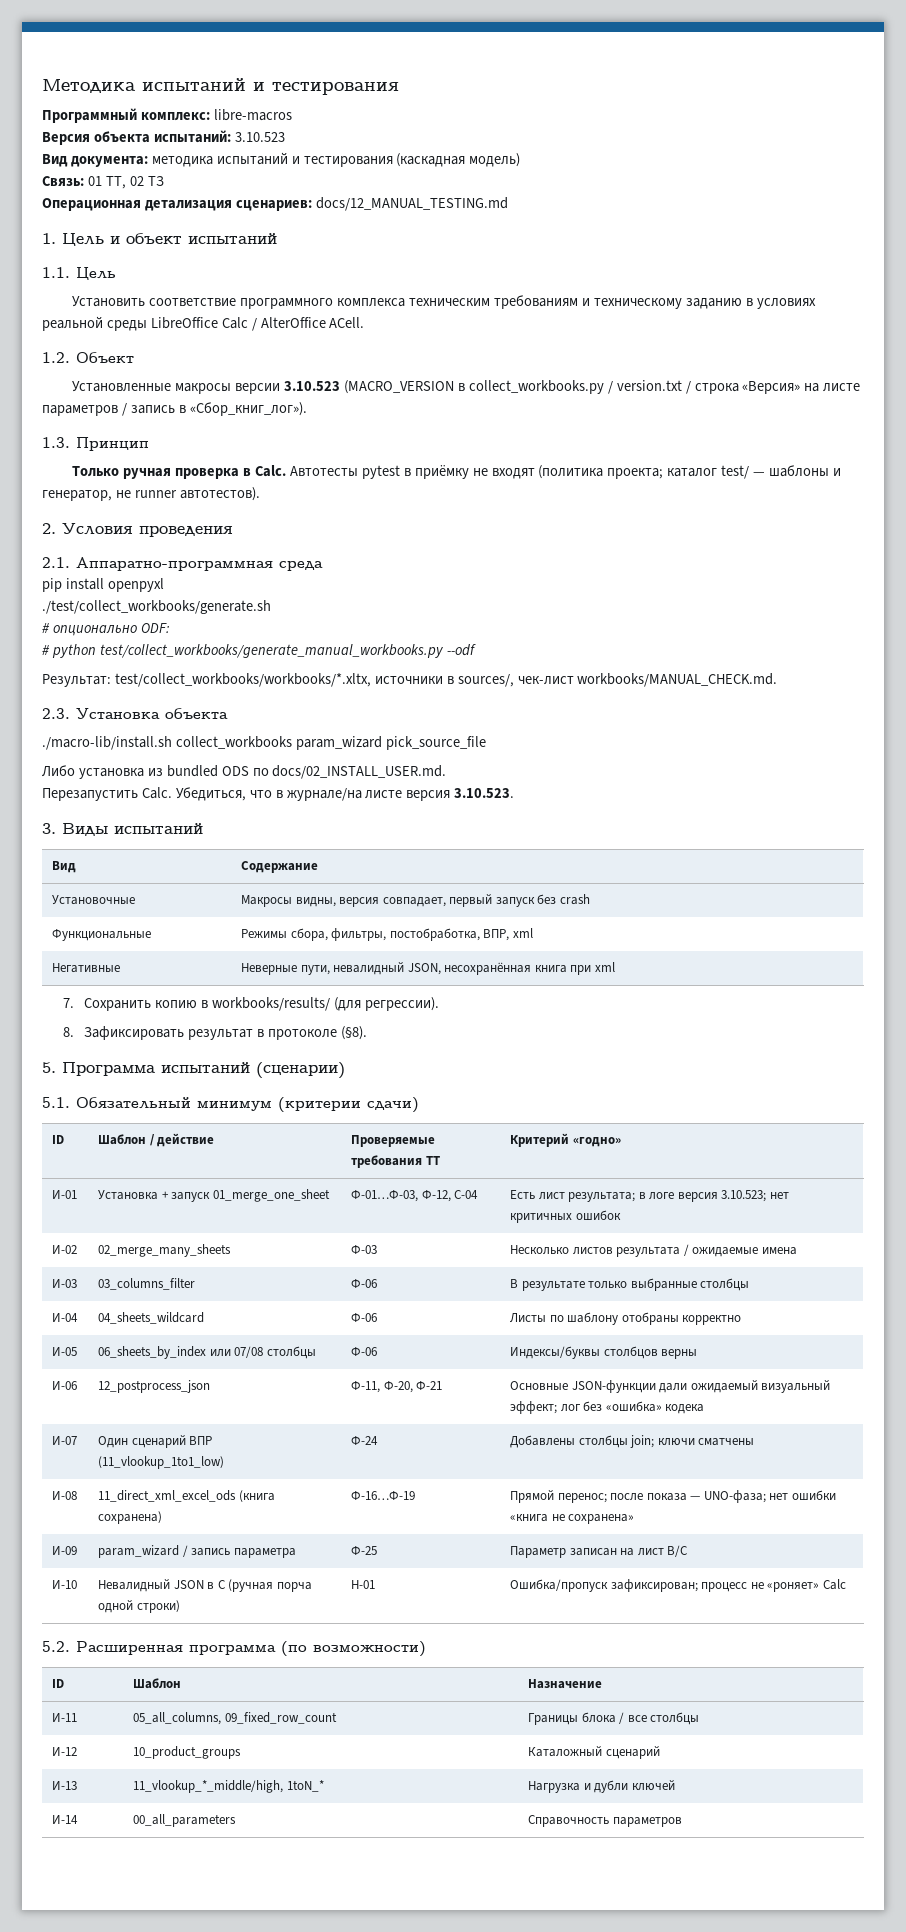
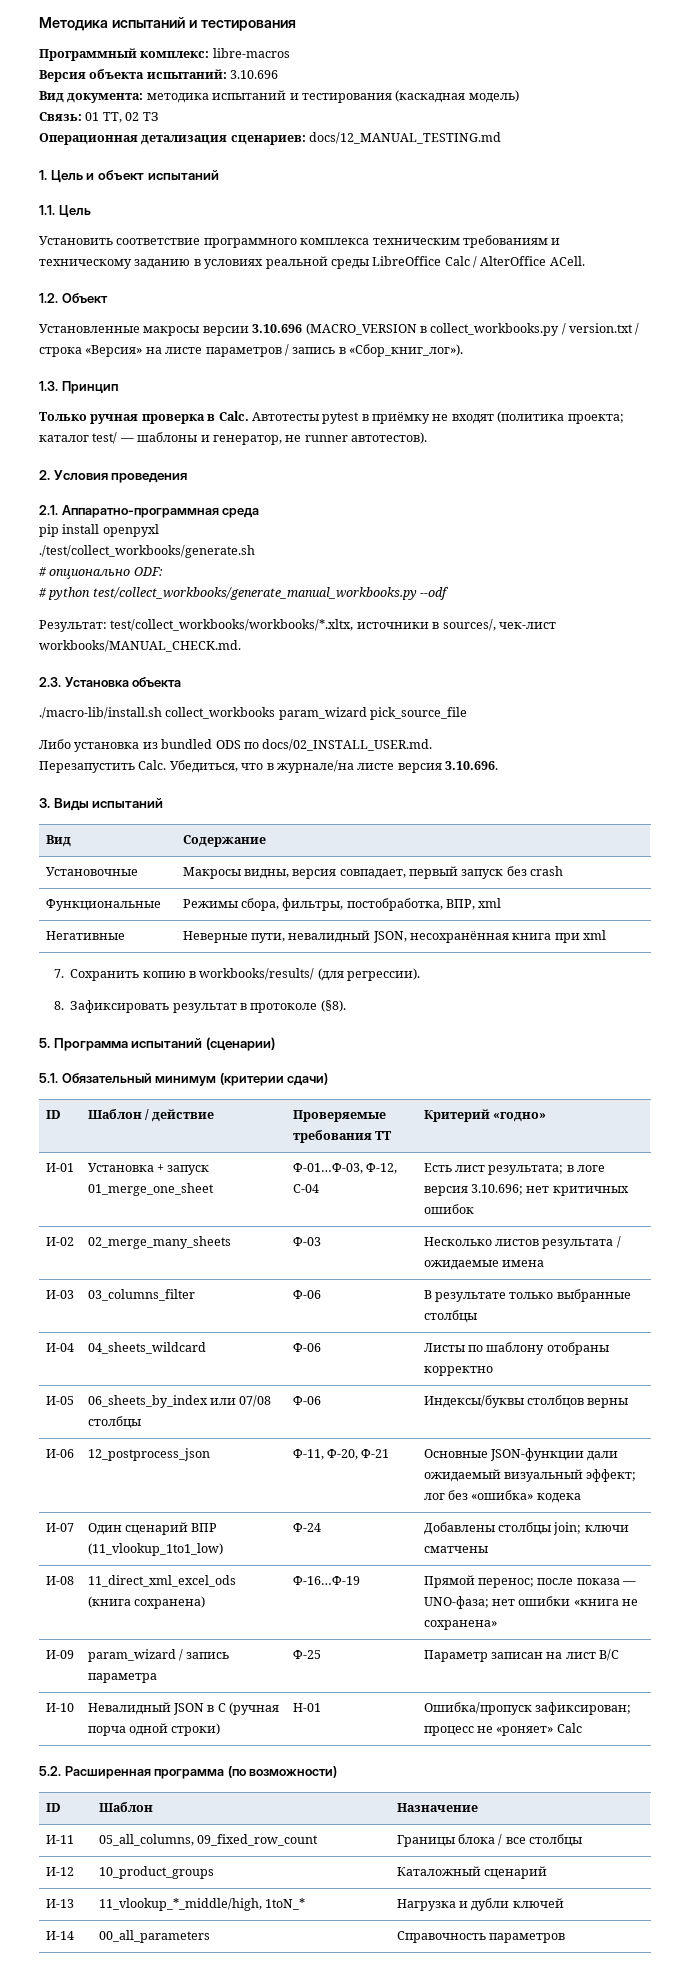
- Версия объекта испытаний: 3.10.523
+ Версия объекта испытаний: 3.10.696
- Установленные макросы версии 3.10.523 (MACRO_VERSION в collect_workbooks.py / version.txt / строка «Версия» на листе параметров / запись в «Сбор_книг_лог»).
+ Установленные макросы версии 3.10.696 (MACRO_VERSION в collect_workbooks.py / version.txt / строка «Версия» на листе параметров / запись в «Сбор_книг_лог»).
- Убедиться, что в журнале/на листе версия 3.10.523.
+ Убедиться, что в журнале/на листе версия 3.10.696.
- И-01 | Установка + запуск 01_merge_one_sheet | Ф-01…Ф-03, Ф-12, С-04 | Есть лист результата; в логе версия 3.10.523; нет критичных ошибок
+ И-01 | Установка + запуск 01_merge_one_sheet | Ф-01…Ф-03, Ф-12, С-04 | Есть лист результата; в логе версия 3.10.696; нет критичных ошибок

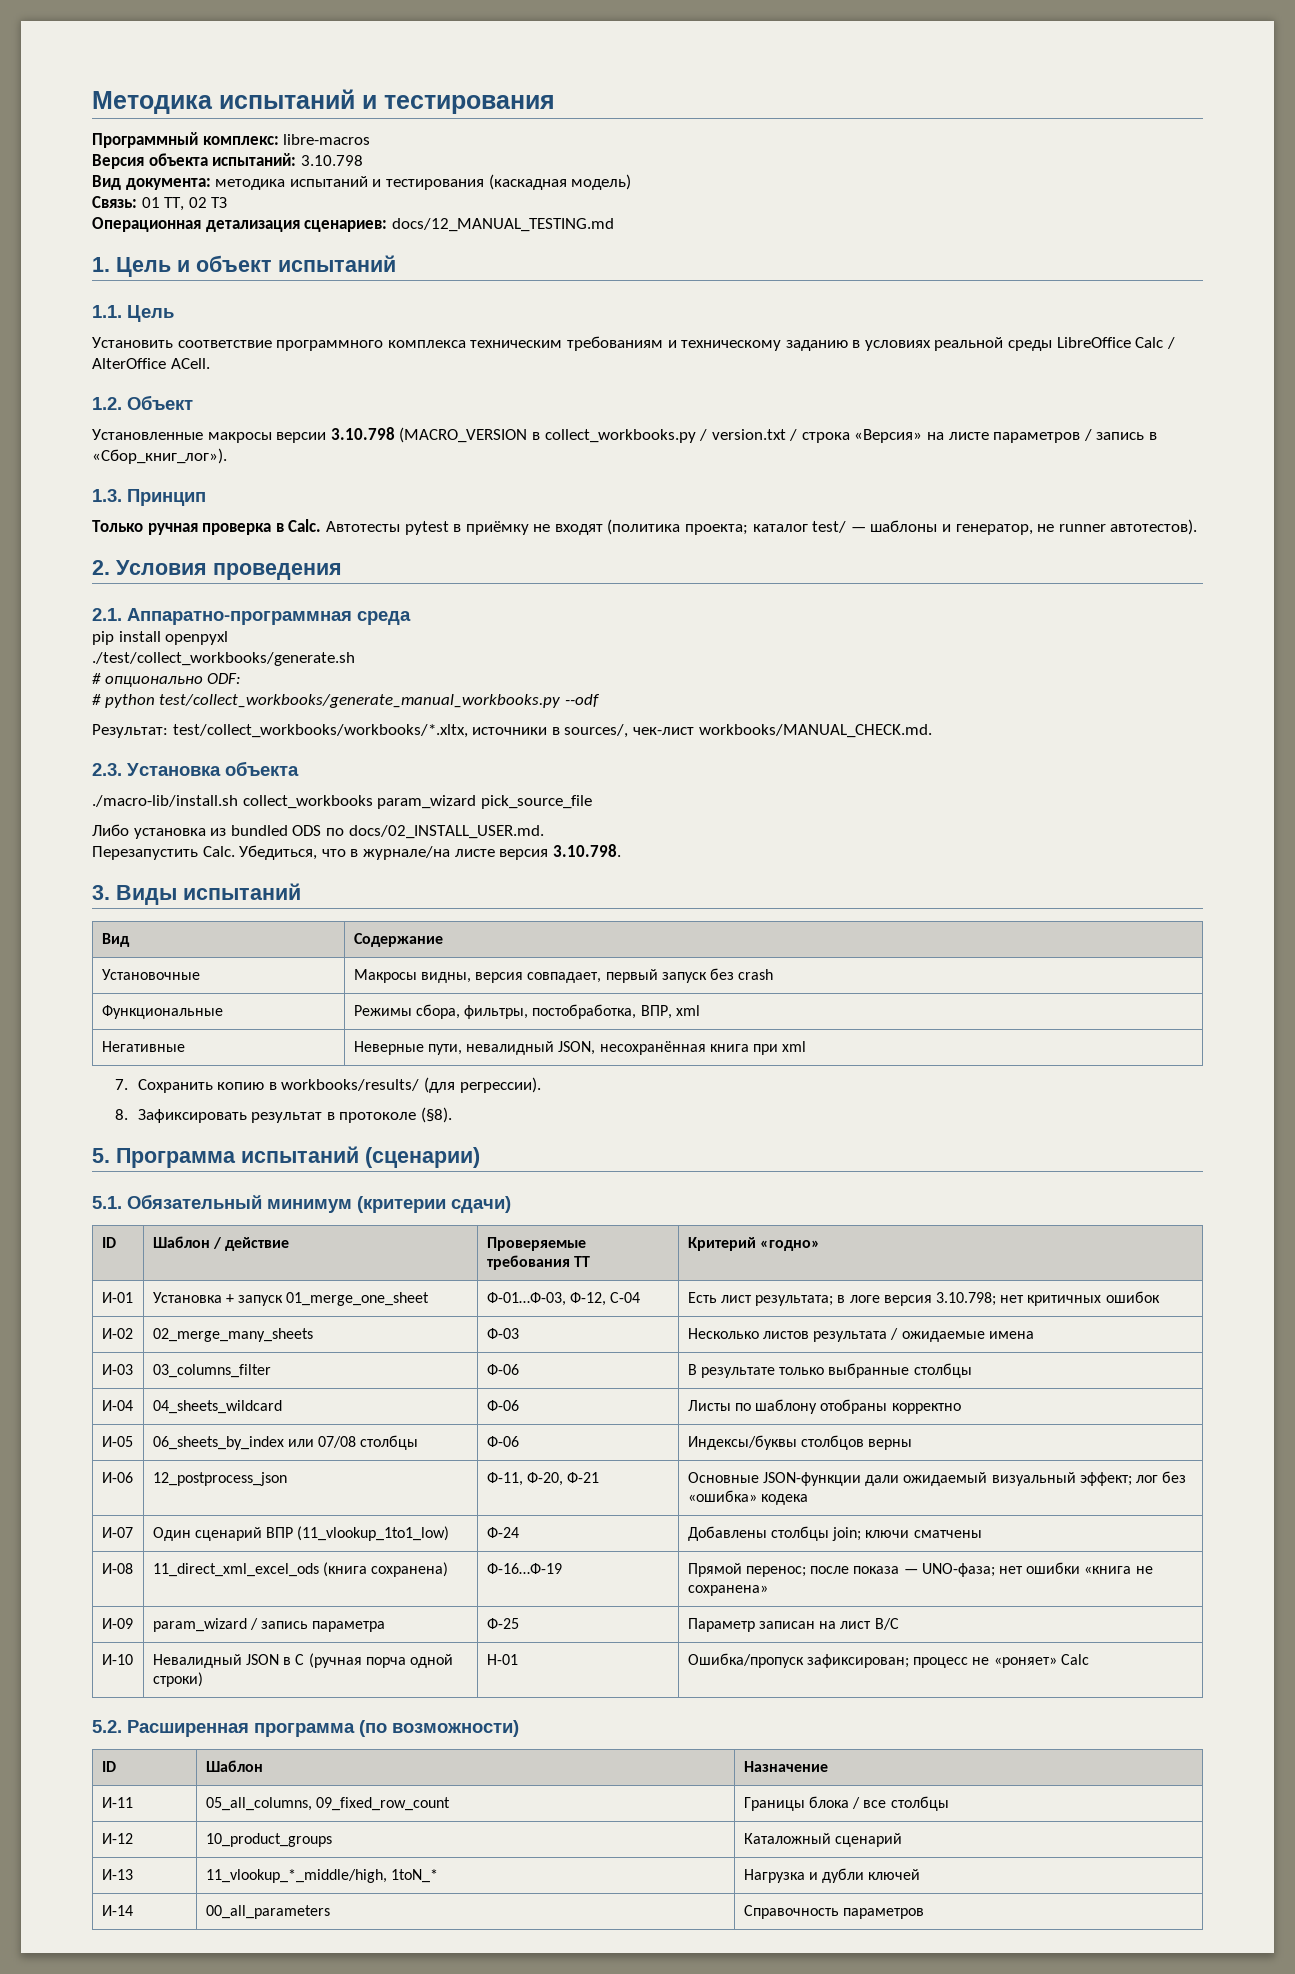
- Версия объекта испытаний: 3.10.696
+ Версия объекта испытаний: 3.10.798
- Установленные макросы версии 3.10.696 (MACRO_VERSION в collect_workbooks.py / version.txt / строка «Версия» на листе параметров / запись в «Сбор_книг_лог»).
+ Установленные макросы версии 3.10.798 (MACRO_VERSION в collect_workbooks.py / version.txt / строка «Версия» на листе параметров / запись в «Сбор_книг_лог»).
- Убедиться, что в журнале/на листе версия 3.10.696.
+ Убедиться, что в журнале/на листе версия 3.10.798.
- И-01 | Установка + запуск 01_merge_one_sheet | Ф-01…Ф-03, Ф-12, С-04 | Есть лист результата; в логе версия 3.10.696; нет критичных ошибок
+ И-01 | Установка + запуск 01_merge_one_sheet | Ф-01…Ф-03, Ф-12, С-04 | Есть лист результата; в логе версия 3.10.798; нет критичных ошибок

